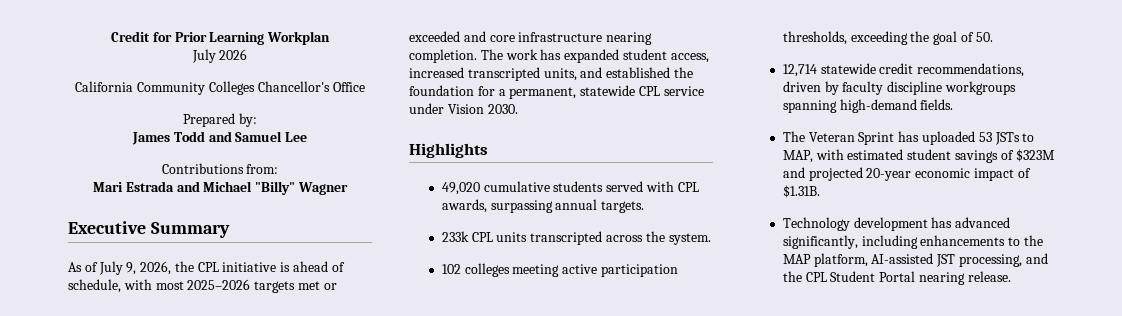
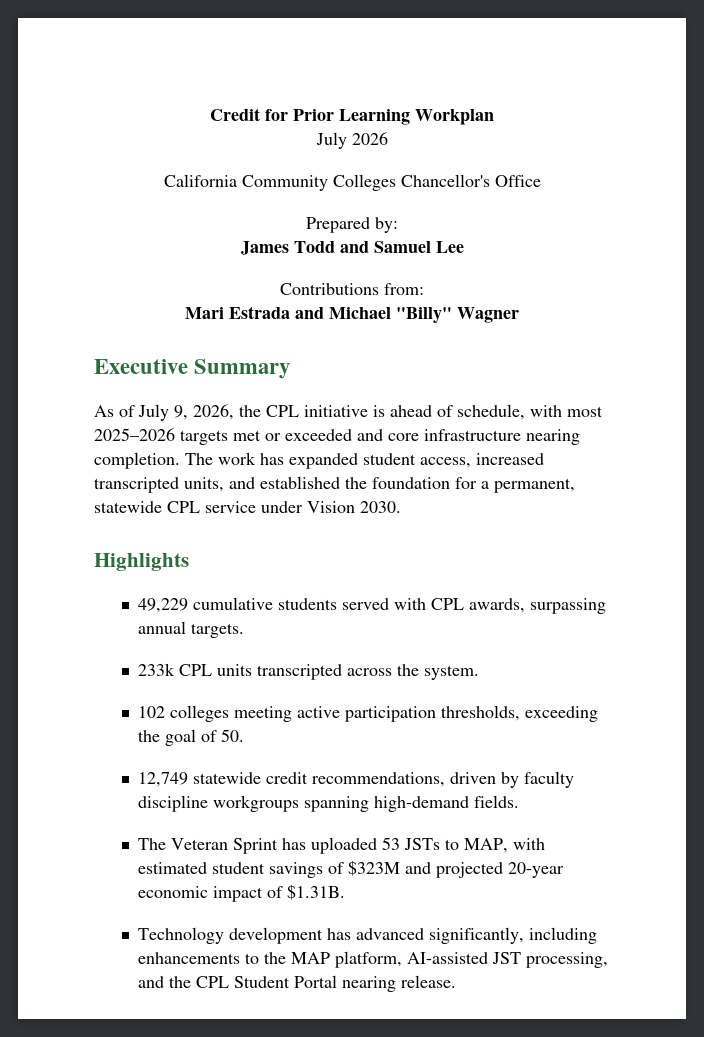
- 49,020 cumulative students served with CPL awards, surpassing annual targets.
+ 49,229 cumulative students served with CPL awards, surpassing annual targets.
- 12,714 statewide credit recommendations, driven by faculty discipline workgroups spanning high-demand fields.
+ 12,749 statewide credit recommendations, driven by faculty discipline workgroups spanning high-demand fields.

